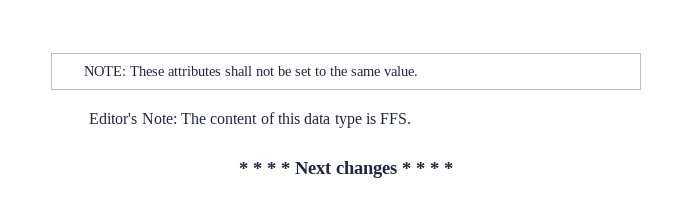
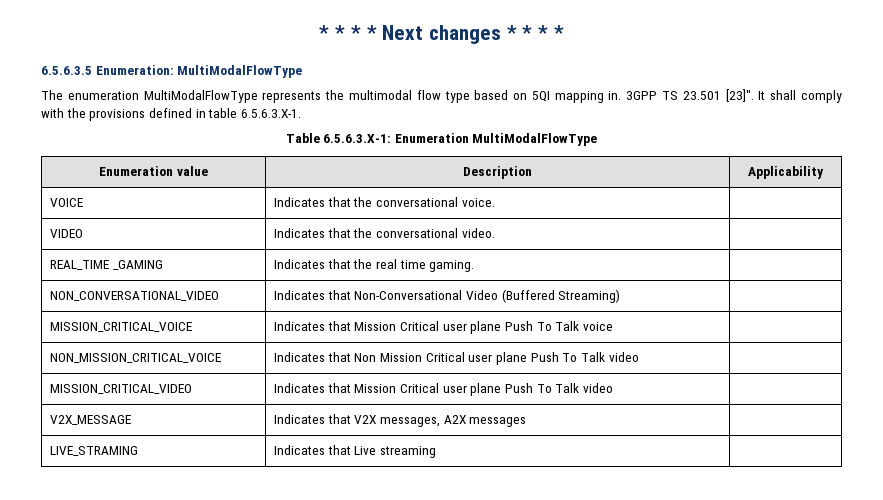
- NOTE: These attributes shall not be set to the same value.
- Editor's Note: The content of this data type is FFS.
+ 6.5.6.3.5 Enumeration: MultiModalFlowType
+ The enumeration MultiModalFlowType represents the multimodal flow type based on 5QI mapping in. 3GPP TS 23.501 [23]". It shall comply with the provisions defined in table 6.5.6.3.X-1.
+ Table 6.5.6.3.X-1: Enumeration MultiModalFlowType
+ Enumeration value | Description | Applicability
+ VOICE | Indicates that the conversational voice. |
+ VIDEO | Indicates that the conversational video. |
+ REAL_TIME _GAMING | Indicates that the real time gaming. |
+ NON_CONVERSATIONAL_VIDEO | Indicates that Non-Conversational Video (Buffered Streaming) |
+ MISSION_CRITICAL_VOICE | Indicates that Mission Critical user plane Push To Talk voice |
+ NON_MISSION_CRITICAL_VOICE | Indicates that Non Mission Critical user plane Push To Talk video |
+ MISSION_CRITICAL_VIDEO | Indicates that Mission Critical user plane Push To Talk video |
+ V2X_MESSAGE | Indicates that V2X messages, A2X messages |
+ LIVE_STRAMING | Indicates that Live streaming |

